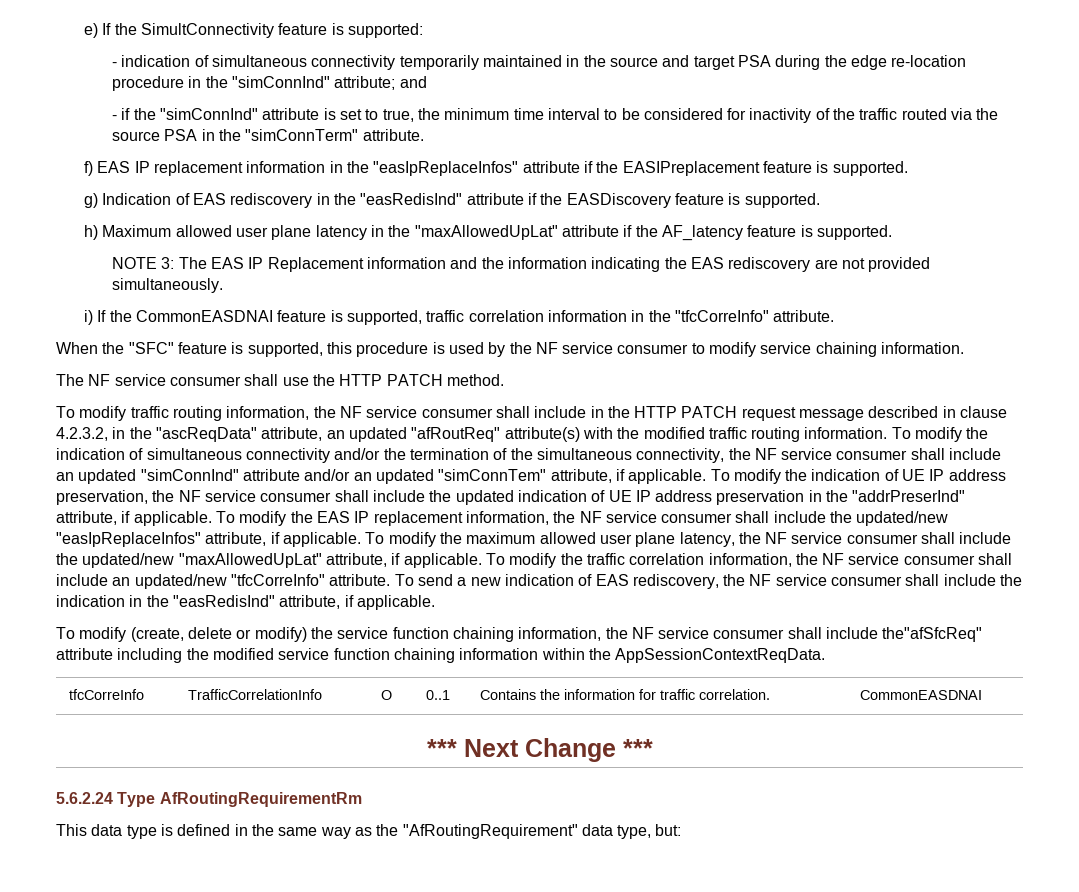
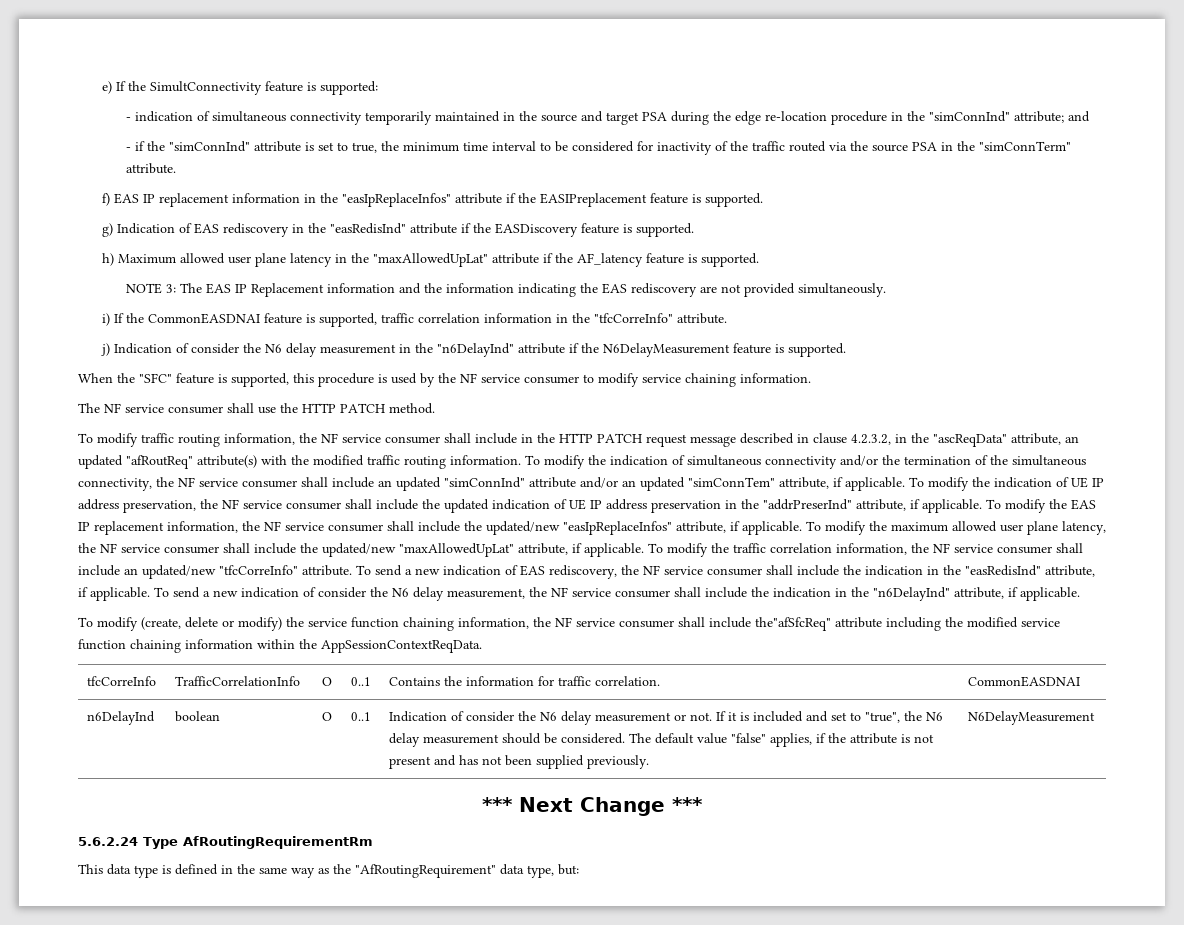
+ j) Indication of consider the N6 delay measurement in the "n6DelayInd" attribute if the N6DelayMeasurement feature is supported.
+ To send a new indication of consider the N6 delay measurement, the NF service consumer shall include the indication in the "n6DelayInd" attribute, if applicable.
+ n6DelayInd | boolean | O | 0..1 | Indication of consider the N6 delay measurement or not. If it is included and set to "true", the N6 delay measurement should be considered. The default value "false" applies, if the attribute is not present and has not been supplied previously. | N6DelayMeasurement

